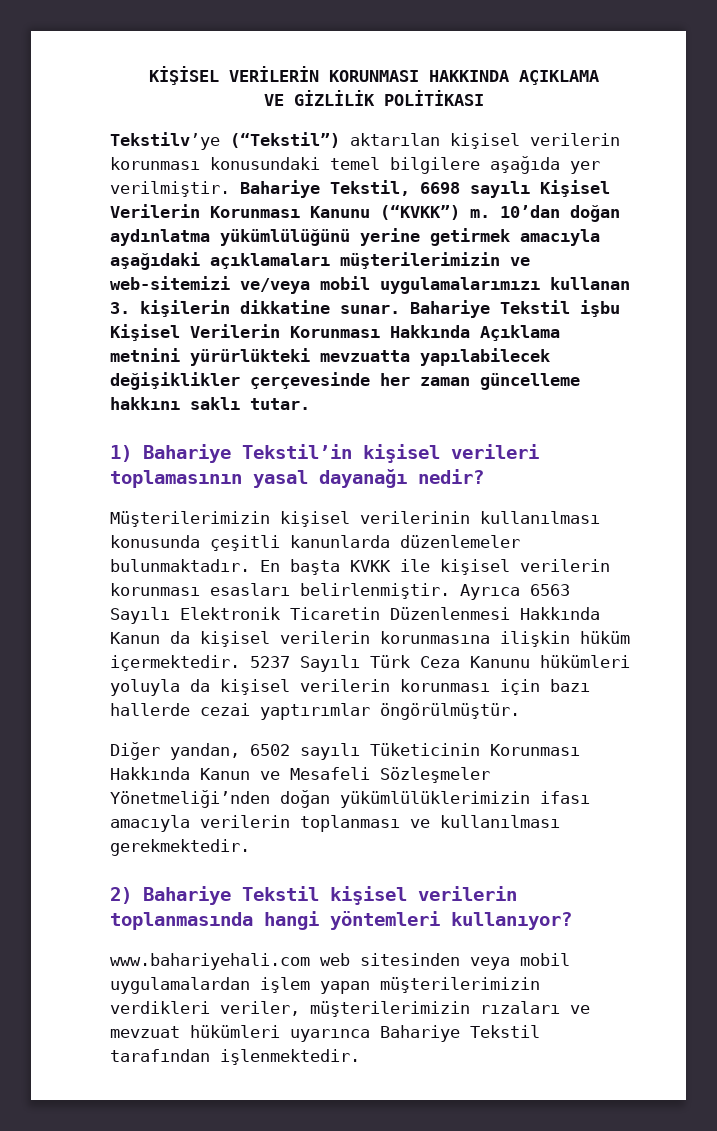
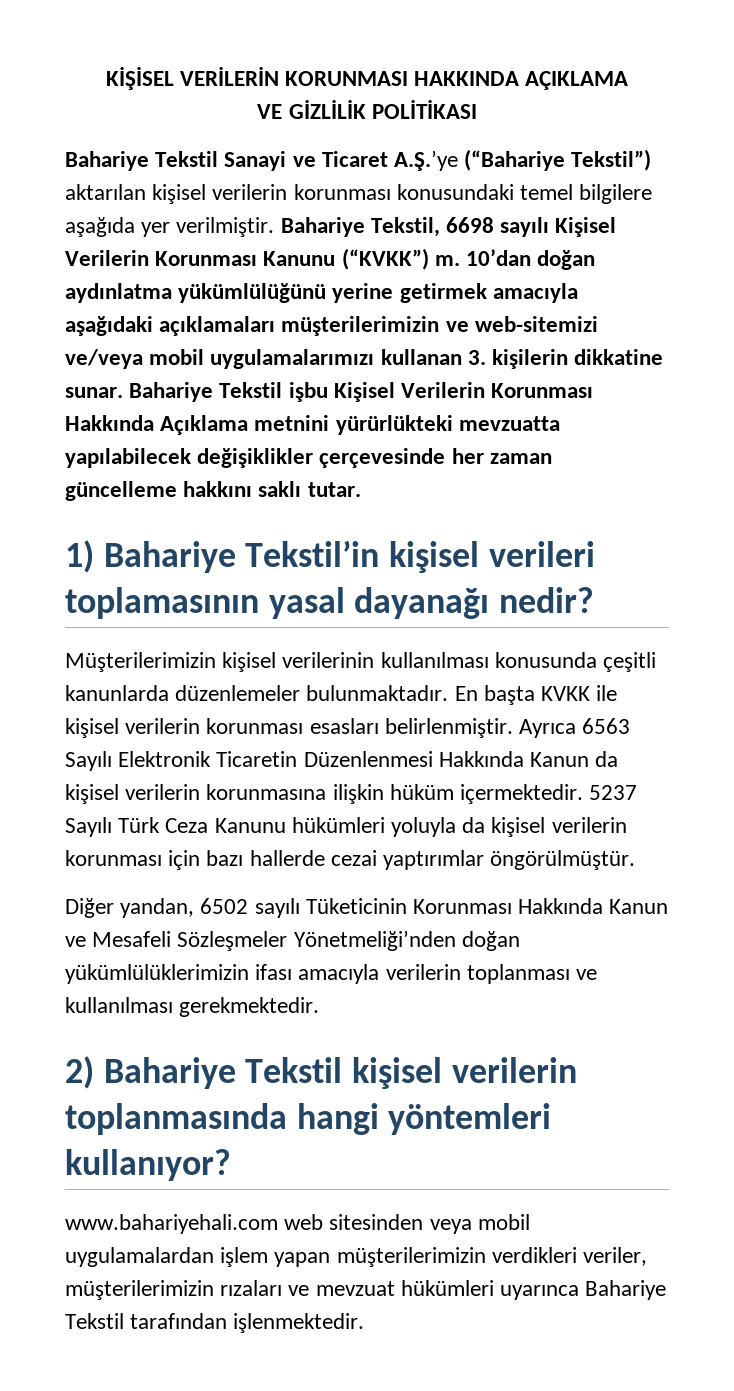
- Tekstilv’ye (“Tekstil”) aktarılan kişisel verilerin korunması konusundaki temel bilgilere aşağıda yer verilmiştir.
+ Bahariye Tekstil Sanayi ve Ticaret A.Ş.’ye (“Bahariye Tekstil”) aktarılan kişisel verilerin korunması konusundaki temel bilgilere aşağıda yer verilmiştir.

